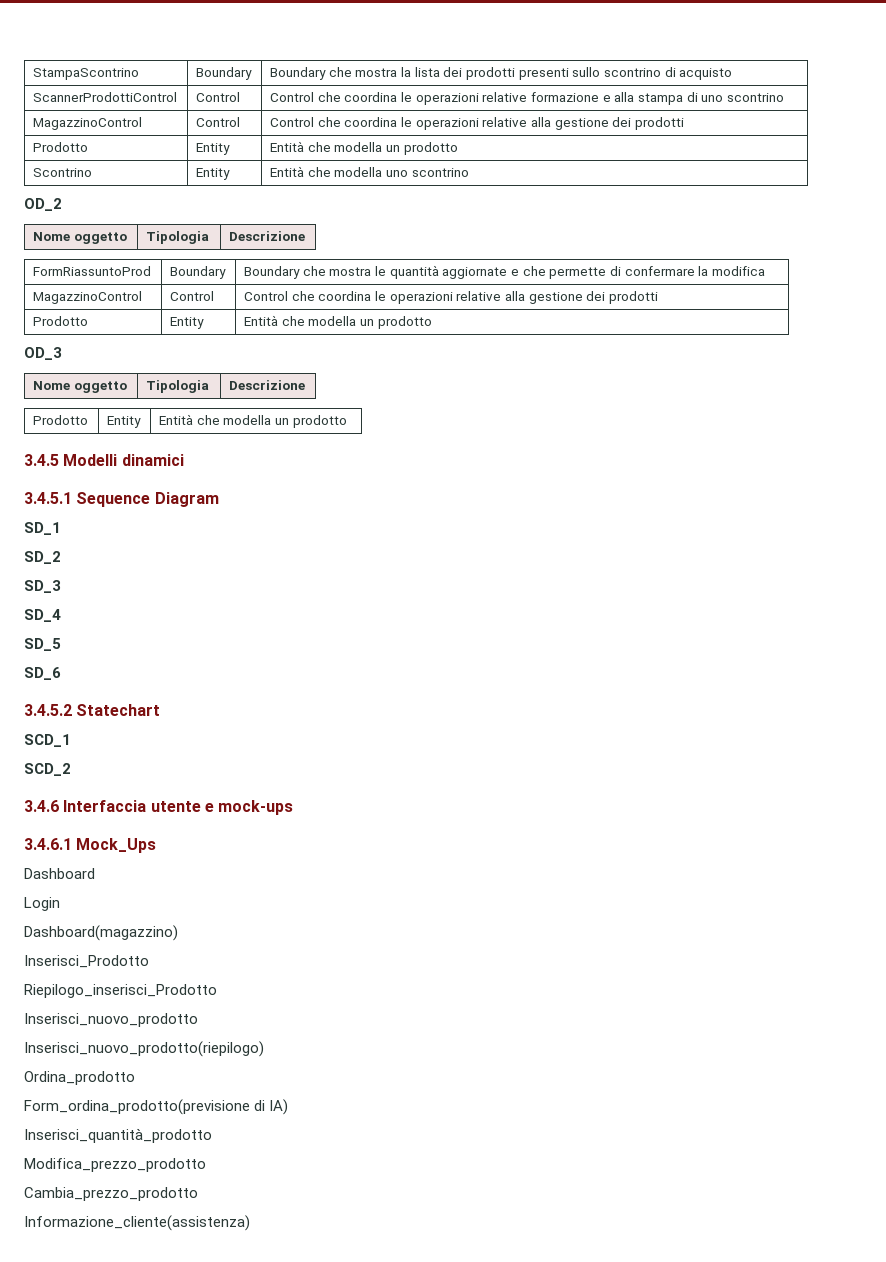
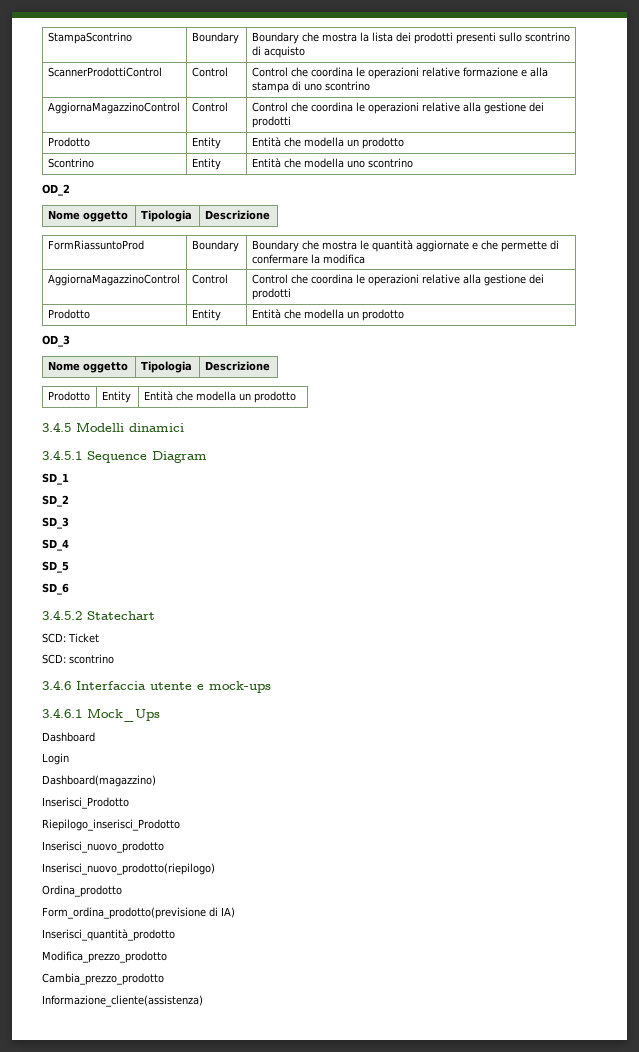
  ScannerProdottiControl | Control | Control che coordina le operazioni relative formazione e alla stampa di uno scontrino
- MagazzinoControl | Control | Control che coordina le operazioni relative alla gestione dei prodotti
+ AggiornaMagazzinoControl | Control | Control che coordina le operazioni relative alla gestione dei prodotti
  FormRiassuntoProd | Boundary | Boundary che mostra le quantità aggiornate e che permette di confermare la modifica
- MagazzinoControl | Control | Control che coordina le operazioni relative alla gestione dei prodotti
+ AggiornaMagazzinoControl | Control | Control che coordina le operazioni relative alla gestione dei prodotti
- SCD_1
- SCD_2
+ SCD: Ticket
+ SCD: scontrino

